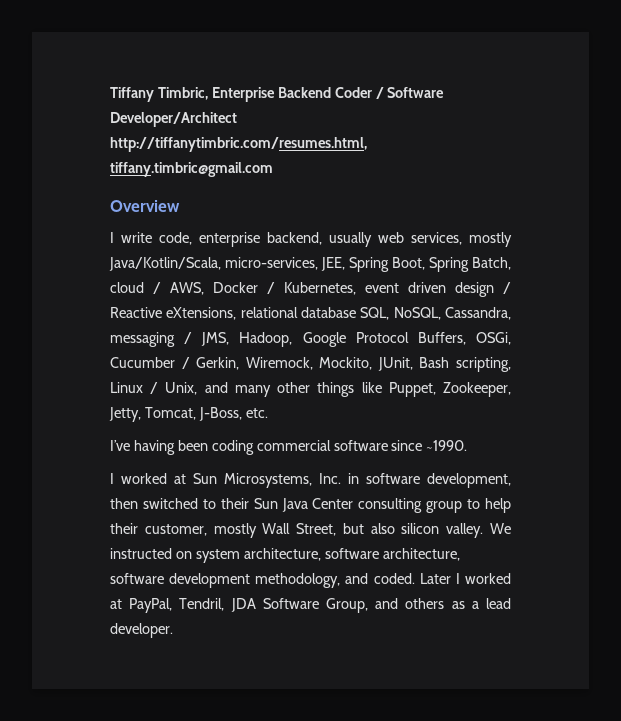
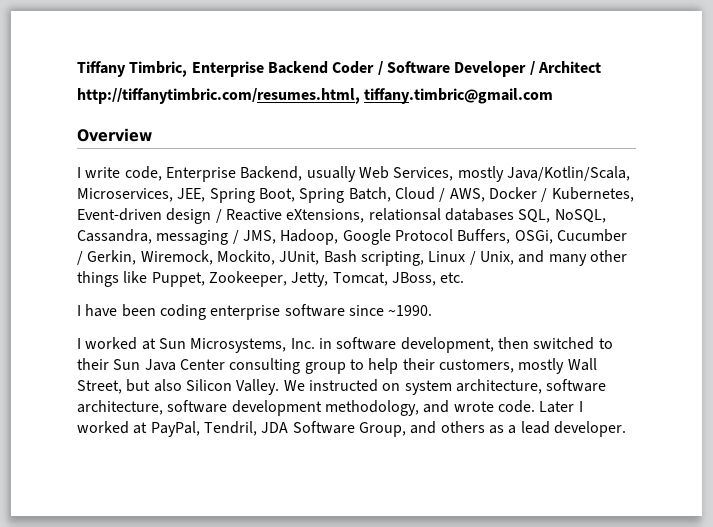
- Tiffany Timbric, Enterprise Backend Coder / Software Developer/Architect
+ Tiffany Timbric, Enterprise Backend Coder / Software Developer / Architect
- I write code, enterprise backend, usually web services, mostly Java/Kotlin/Scala, micro-services, JEE, Spring Boot, Spring Batch, cloud / AWS, Docker / Kubernetes, event driven design / Reactive eXtensions, relational database SQL, NoSQL, Cassandra, messaging / JMS, Hadoop, Google Protocol Buffers, OSGi, Cucumber / Gerkin, Wiremock, Mockito, JUnit, Bash scripting, Linux / Unix, and many other things like Puppet, Zookeeper, Jetty, Tomcat, J-Boss, etc.
+ I write code, Enterprise Backend, usually Web Services, mostly Java/Kotlin/Scala, Microservices, JEE, Spring Boot, Spring Batch, Cloud / AWS, Docker / Kubernetes, Event-driven design / Reactive eXtensions, relationsal databases SQL, NoSQL, Cassandra, messaging / JMS, Hadoop, Google Protocol Buffers, OSGi, Cucumber / Gerkin, Wiremock, Mockito, JUnit, Bash scripting, Linux / Unix, and many other things like Puppet, Zookeeper, Jetty, Tomcat, JBoss, etc.
- I’ve having been coding commercial software since ~1990.
+ I have been coding enterprise software since ~1990.
- I worked at Sun Microsystems, Inc. in software development, then switched to their Sun Java Center consulting group to help their customer, mostly Wall Street, but also silicon valley.
+ I worked at Sun Microsystems, Inc. in software development, then switched to their Sun Java Center consulting group to help their customers, mostly Wall Street, but also Silicon Valley.
- We instructed on system architecture, software architecture, software development methodology, and coded.
+ We instructed on system architecture, software architecture, software development methodology, and wrote code.

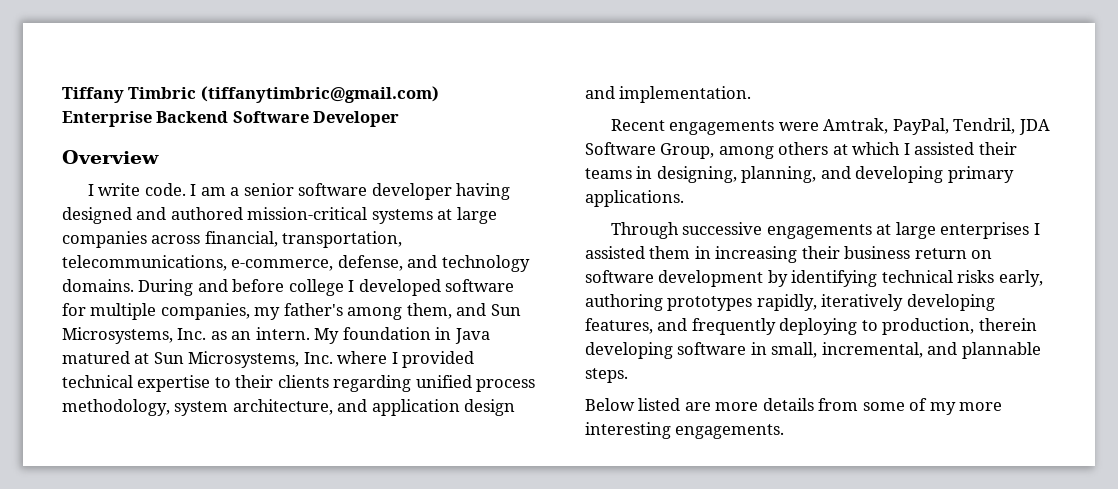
- Tiffany Timbric, Enterprise Backend Coder / Software Developer / Architect
- http://tiffanytimbric.com/resumes.html, tiffany.timbric@gmail.com
+ Tiffany Timbric (tiffanytimbric@gmail.com)
+ Enterprise Backend Software Developer
  Overview
- I write code, Enterprise Backend, usually Web Services, mostly Java/Kotlin/Scala, Microservices, JEE, Spring Boot, Spring Batch, Cloud / AWS, Docker / Kubernetes, Event-driven design / Reactive eXtensions, relationsal databases SQL, NoSQL, Cassandra, messaging / JMS, Hadoop, Google Protocol Buffers, OSGi, Cucumber / Gerkin, Wiremock, Mockito, JUnit, Bash scripting, Linux / Unix, and many other things like Puppet, Zookeeper, Jetty, Tomcat, JBoss, etc.
- I have been coding enterprise software since ~1990.
- I worked at Sun Microsystems, Inc. in software development, then switched to their Sun Java Center consulting group to help their customers, mostly Wall Street, but also Silicon Valley. We instructed on system architecture, software architecture, software development methodology, and wrote code. Later I worked at PayPal, Tendril, JDA Software Group, and others as a lead developer.
+ I write code. I am a senior software developer having designed and authored mission-critical systems at large companies across financial, transportation, telecommunications, e-commerce, defense, and technology domains. During and before college I developed software for multiple companies, my father's among them, and Sun Microsystems, Inc. as an intern. My foundation in Java matured at Sun Microsystems, Inc. where I provided technical expertise to their clients regarding unified process methodology, system architecture, and application design and implementation.
+ Recent engagements were Amtrak, PayPal, Tendril, JDA Software Group, among others at which I assisted their teams in designing, planning, and developing primary applications.
+ Through successive engagements at large enterprises I assisted them in increasing their business return on software development by identifying technical risks early, authoring prototypes rapidly, iteratively developing features, and frequently deploying to production, therein developing software in small, incremental, and plannable steps.
+ Below listed are more details from some of my more interesting engagements.

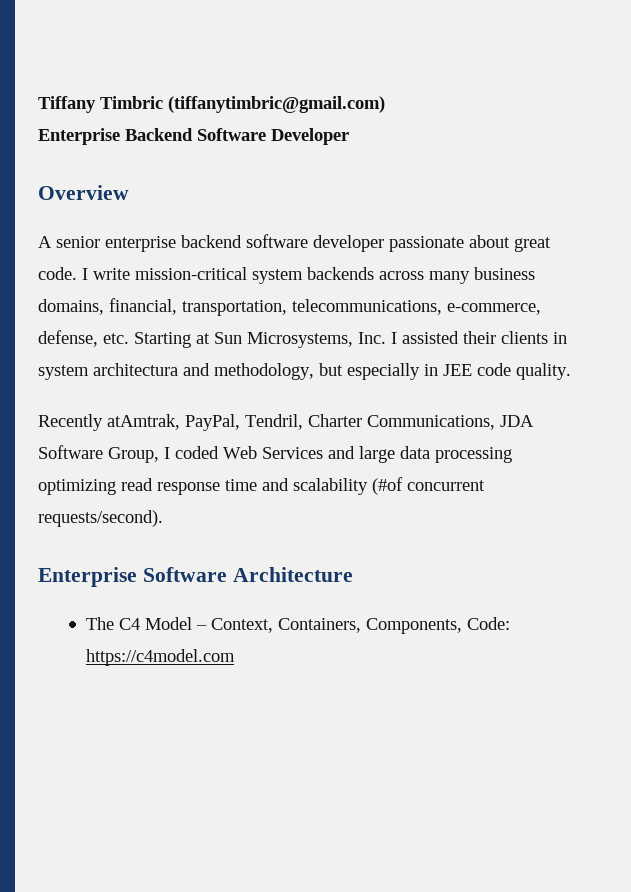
- I write code. I am a senior software developer having designed and authored mission-critical systems at large companies across financial, transportation, telecommunications, e-commerce, defense, and technology domains. During and before college I developed software for multiple companies, my father's among them, and Sun Microsystems, Inc. as an intern. My foundation in Java matured at Sun Microsystems, Inc. where I provided technical expertise to their clients regarding unified process methodology, system architecture, and application design and implementation.
- Recent engagements were Amtrak, PayPal, Tendril, JDA Software Group, among others at which I assisted their teams in designing, planning, and developing primary applications.
- Through successive engagements at large enterprises I assisted them in increasing their business return on software development by identifying technical risks early, authoring prototypes rapidly, iteratively developing features, and frequently deploying to production, therein developing software in small, incremental, and plannable steps.
- Below listed are more details from some of my more interesting engagements.
+ A senior enterprise backend software developer passionate about great code. I write mission-critical system backends across many business domains, financial, transportation, telecommunications, e-commerce, defense, etc. Starting at Sun Microsystems, Inc. I assisted their clients in system architectura and methodology, but especially in JEE code quality.
+ Recently atAmtrak, PayPal, Tendril, Charter Communications, JDA Software Group, I coded Web Services and large data processing optimizing read response time and scalability (#of concurrent requests/second).
+ Enterprise Software Architecture
+ The C4 Model – Context, Containers, Components, Code: https://c4model.com

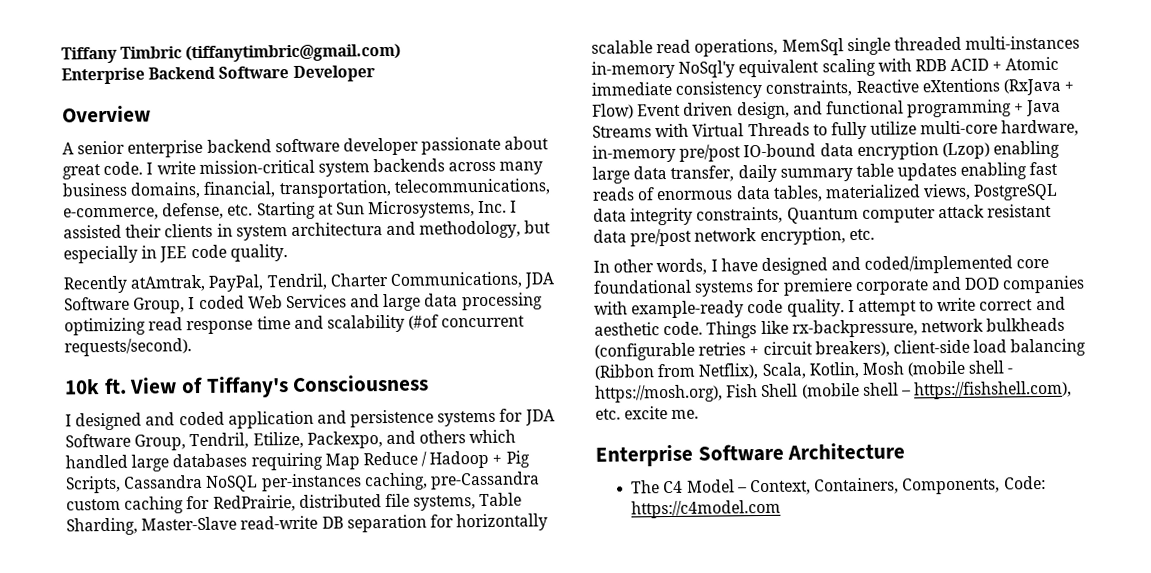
+ 10k ft. View of Tiffany's Consciousness
+ I designed and coded application and persistence systems for JDA Software Group, Tendril, Etilize, Packexpo, and others which handled large databases requiring Map Reduce / Hadoop + Pig Scripts, Cassandra NoSQL per-instances caching, pre-Cassandra custom caching for RedPrairie, distributed file systems, Table Sharding, Master-Slave read-write DB separation for horizontally scalable read operations, MemSql single threaded multi-instances in-memory NoSql'y equivalent scaling with RDB ACID + Atomic immediate consistency constraints, Reactive eXtentions (RxJava + Flow) Event driven design, and functional programming + Java Streams with Virtual Threads to fully utilize multi-core hardware, in-memory pre/post IO-bound data encryption (Lzop) enabling large data transfer, daily summary table updates enabling fast reads of enormous data tables, materialized views, PostgreSQL data integrity constraints, Quantum computer attack resistant data pre/post network encryption, etc.
+ In other words, I have designed and coded/implemented core foundational systems for premiere corporate and DOD companies with example-ready code quality. I attempt to write correct and aesthetic code. Things like rx-backpressure, network bulkheads (configurable retries + circuit breakers), client-side load balancing (Ribbon from Netflix), Scala, Kotlin, Mosh (mobile shell - https://mosh.org), Fish Shell (mobile shell – https://fishshell.com), etc. excite me.

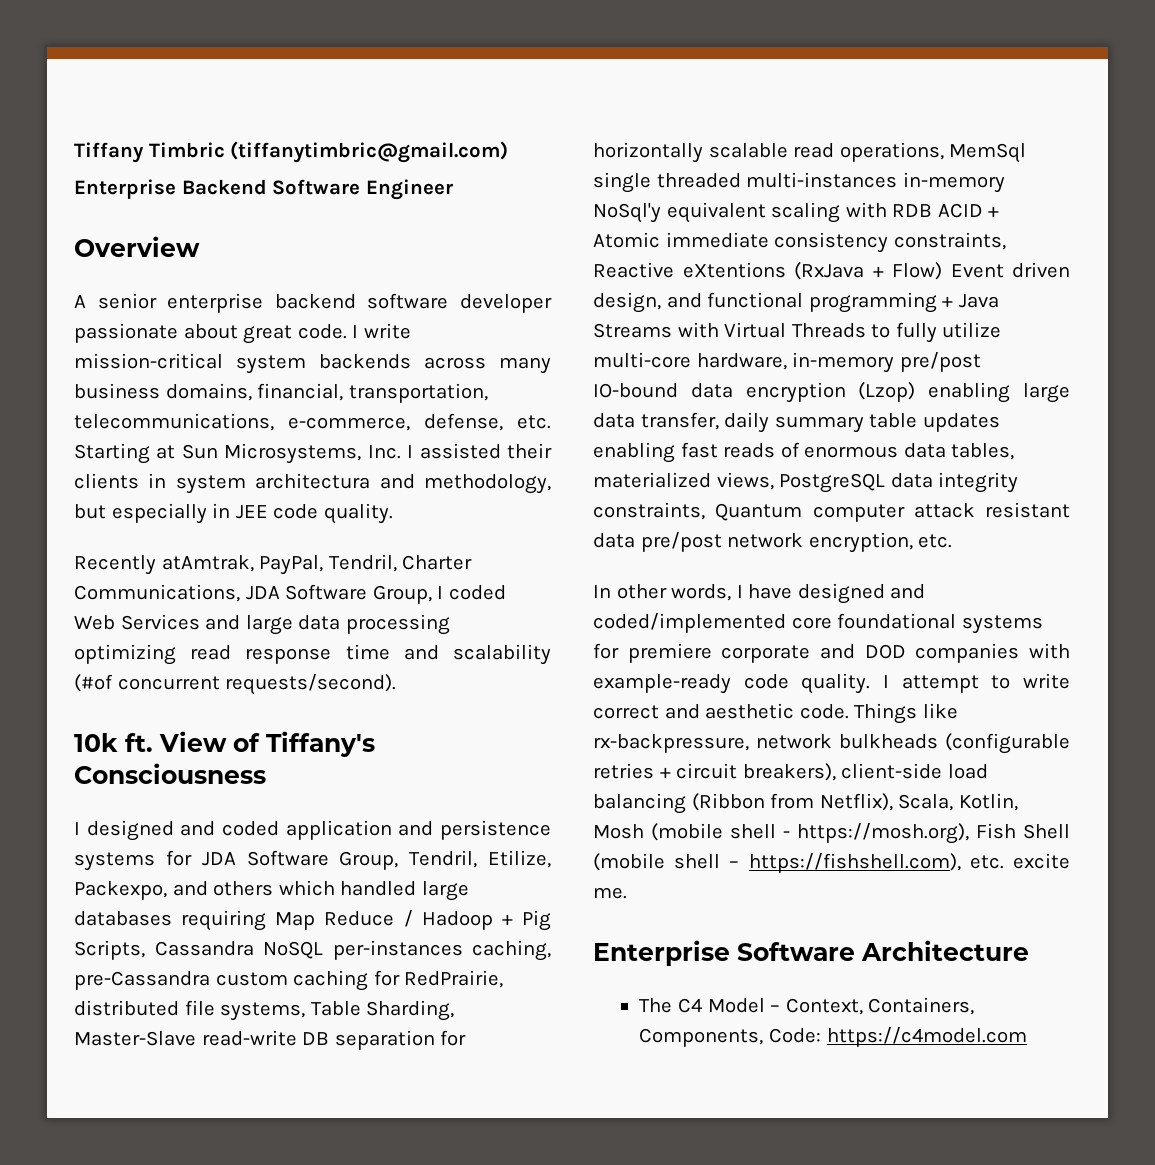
- Enterprise Backend Software Developer
+ Enterprise Backend Software Engineer

